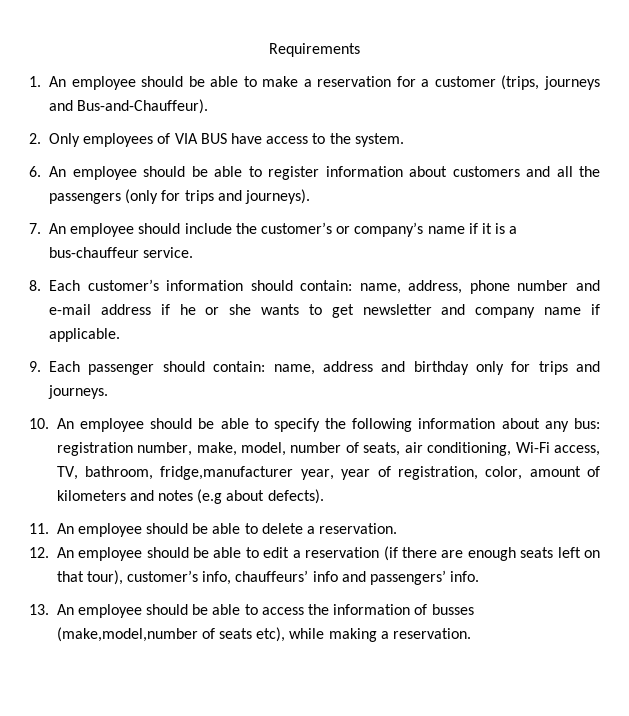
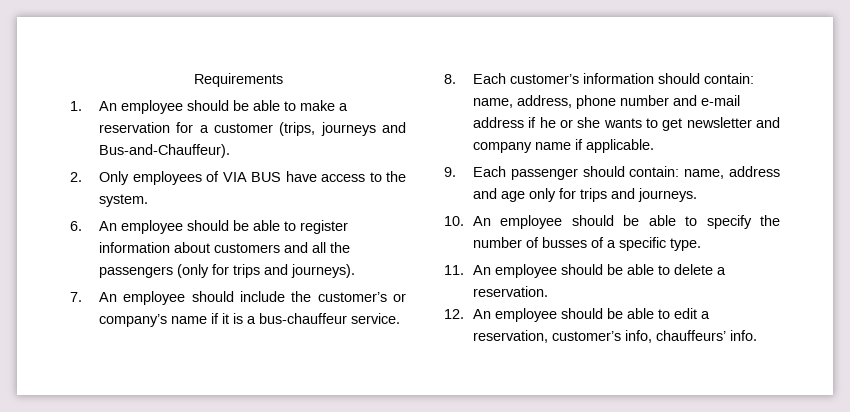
- 9. Each passenger should contain: name, address and birthday only for trips and journeys.
+ 9. Each passenger should contain: name, address and age only for trips and journeys.
- 10. An employee should be able to specify the following information about any bus: registration number, make, model, number of seats, air conditioning, Wi-Fi access, TV, bathroom, fridge,manufacturer year, year of registration, color, amount of kilometers and notes (e.g about defects).
+ 10. An employee should be able to specify the number of busses of a specific type.
- 12. An employee should be able to edit a reservation (if there are enough seats left on that tour), customer’s info, chauffeurs’ info and passengers’ info.
- 13. An employee should be able to access the information of busses (make,model,number of seats etc), while making a reservation.
+ 12. An employee should be able to edit a reservation, customer’s info, chauffeurs’ info.

